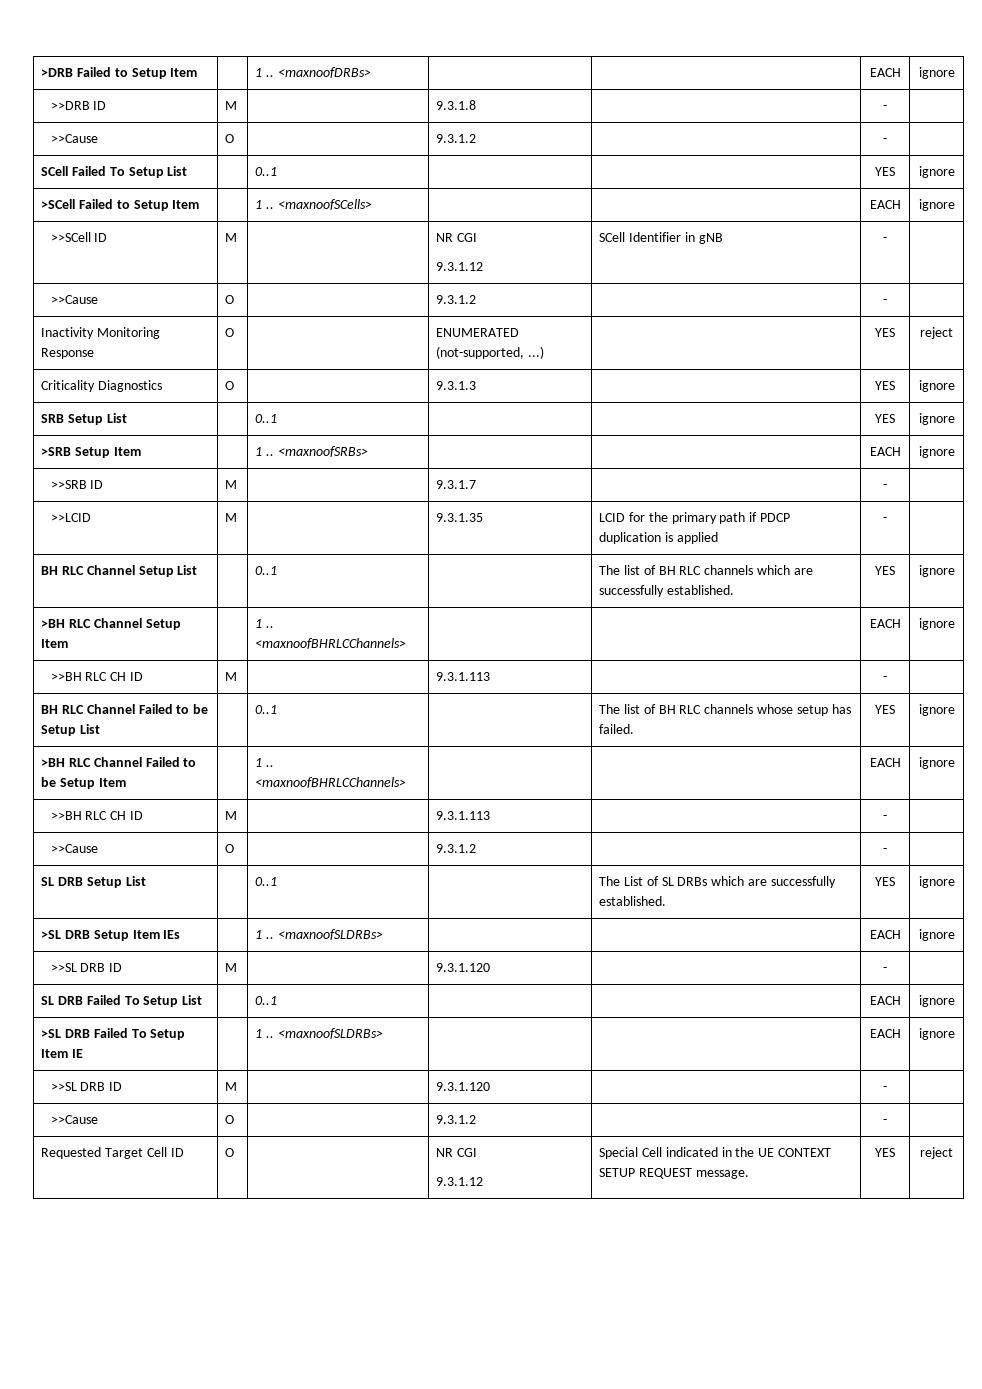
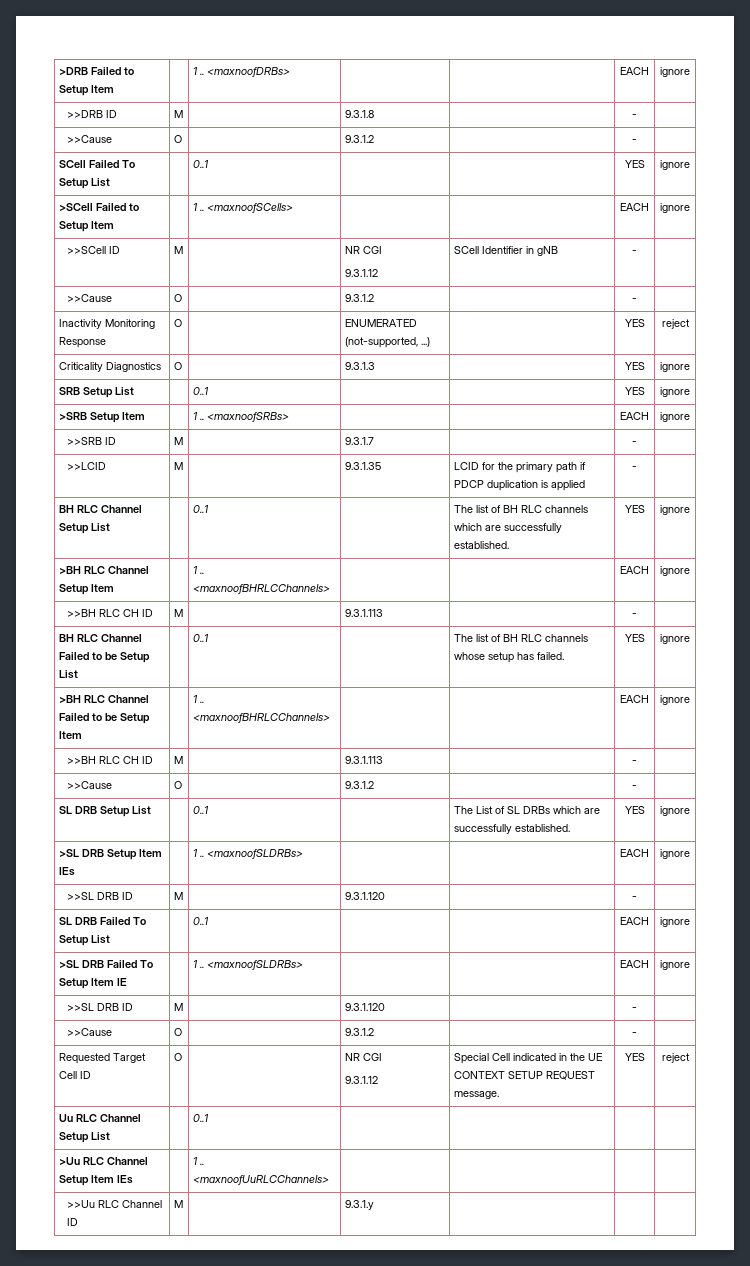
+ Uu RLC Channel Setup List | | 0..1 | | | |
+ >Uu RLC Channel Setup Item IEs | | 1 .. <maxnoofUuRLCChannels> | | | |
+ >>Uu RLC Channel ID | M | | 9.3.1.y | | |

